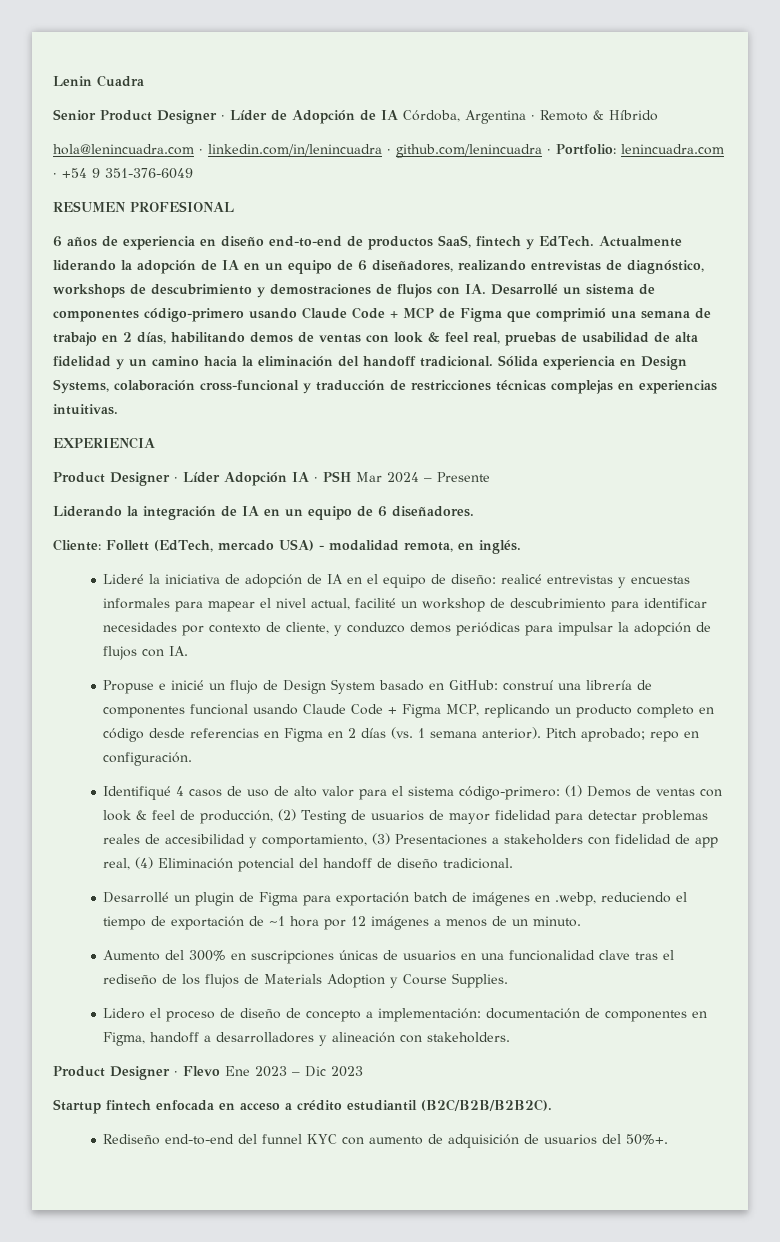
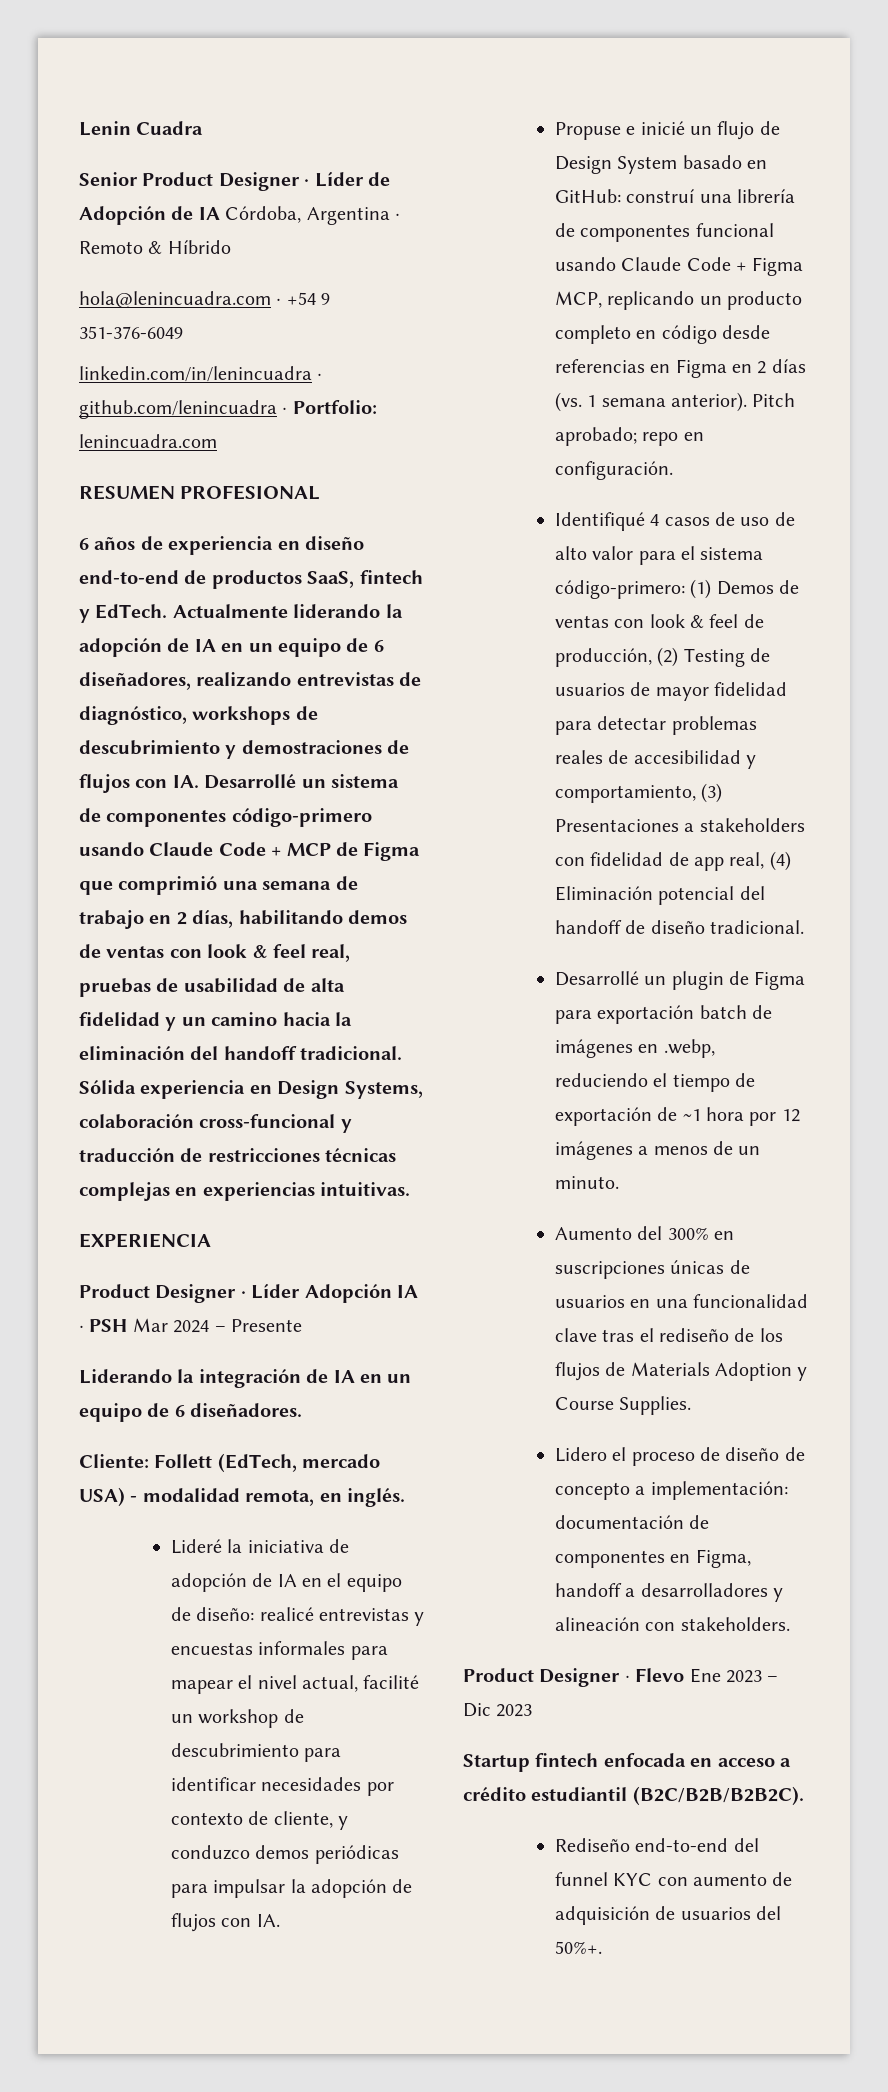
- hola@lenincuadra.com · linkedin.com/in/lenincuadra · github.com/lenincuadra · Portfolio: lenincuadra.com · +54 9 351-376-6049
+ hola@lenincuadra.com · +54 9 351-376-6049
+ linkedin.com/in/lenincuadra · github.com/lenincuadra · Portfolio: lenincuadra.com

